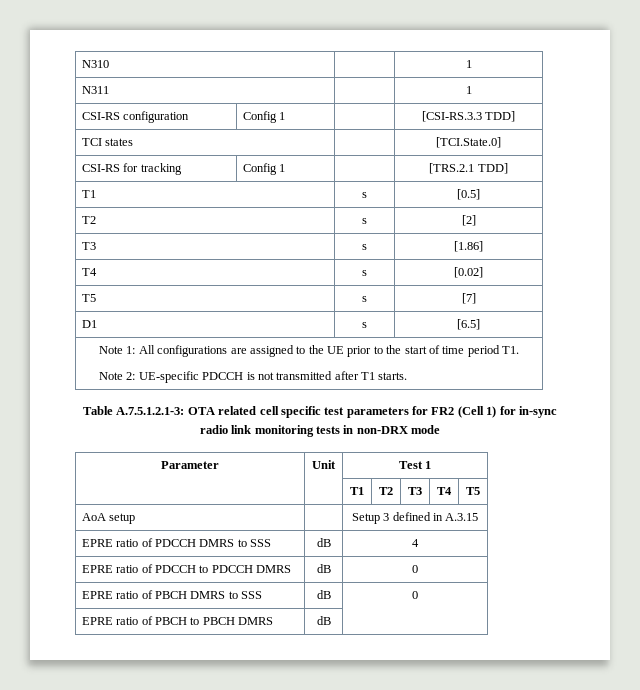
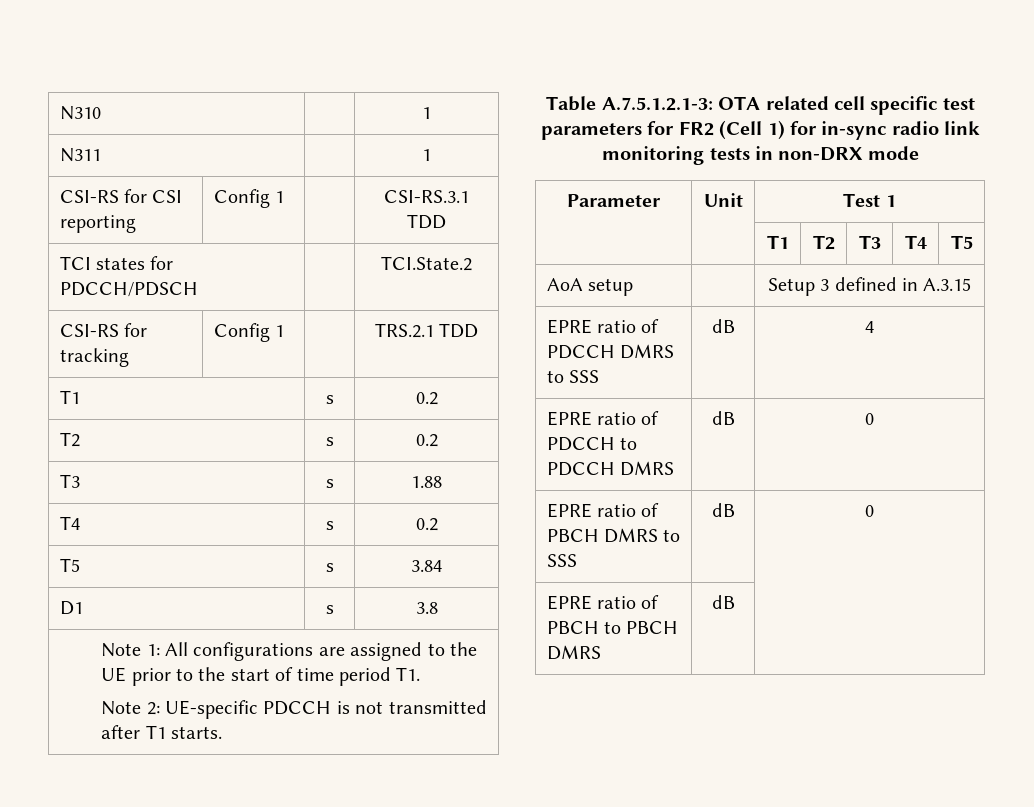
- CSI-RS configuration | Config 1 | | [CSI-RS.3.3 TDD]
+ CSI-RS for CSI reporting | Config 1 | | CSI-RS.3.1 TDD
- TCI states | | [TCI.State.0]
+ TCI states for PDCCH/PDSCH | | TCI.State.2
- CSI-RS for tracking | Config 1 | | [TRS.2.1 TDD]
+ CSI-RS for tracking | Config 1 | | TRS.2.1 TDD
- T1 | s | [0.5]
+ T1 | s | 0.2
- T2 | s | [2]
+ T2 | s | 0.2
- T3 | s | [1.86]
+ T3 | s | 1.88
- T4 | s | [0.02]
+ T4 | s | 0.2
- T5 | s | [7]
+ T5 | s | 3.84
- D1 | s | [6.5]
+ D1 | s | 3.8

